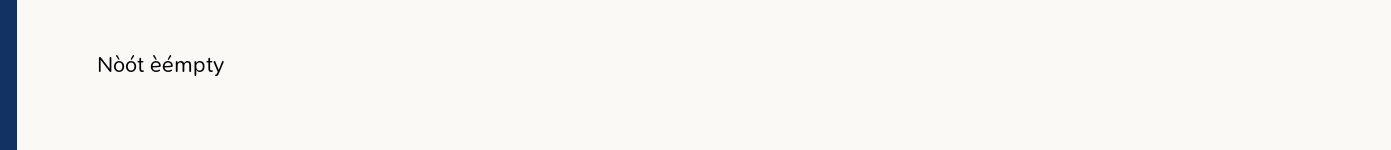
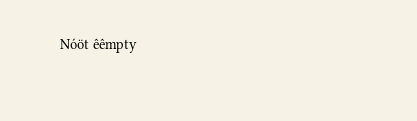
- Nòót èémpty
+ Nóöt êêmpty

